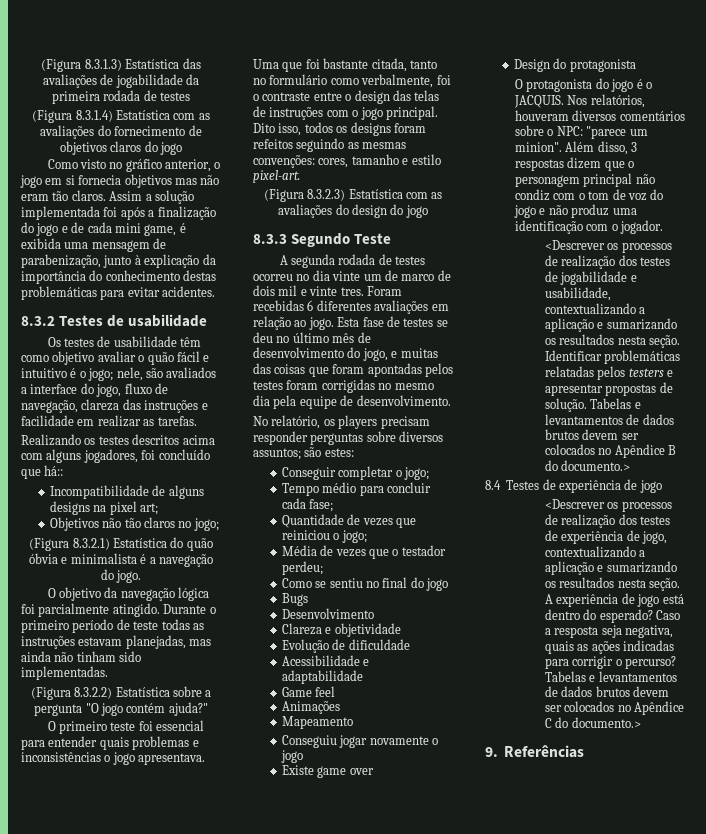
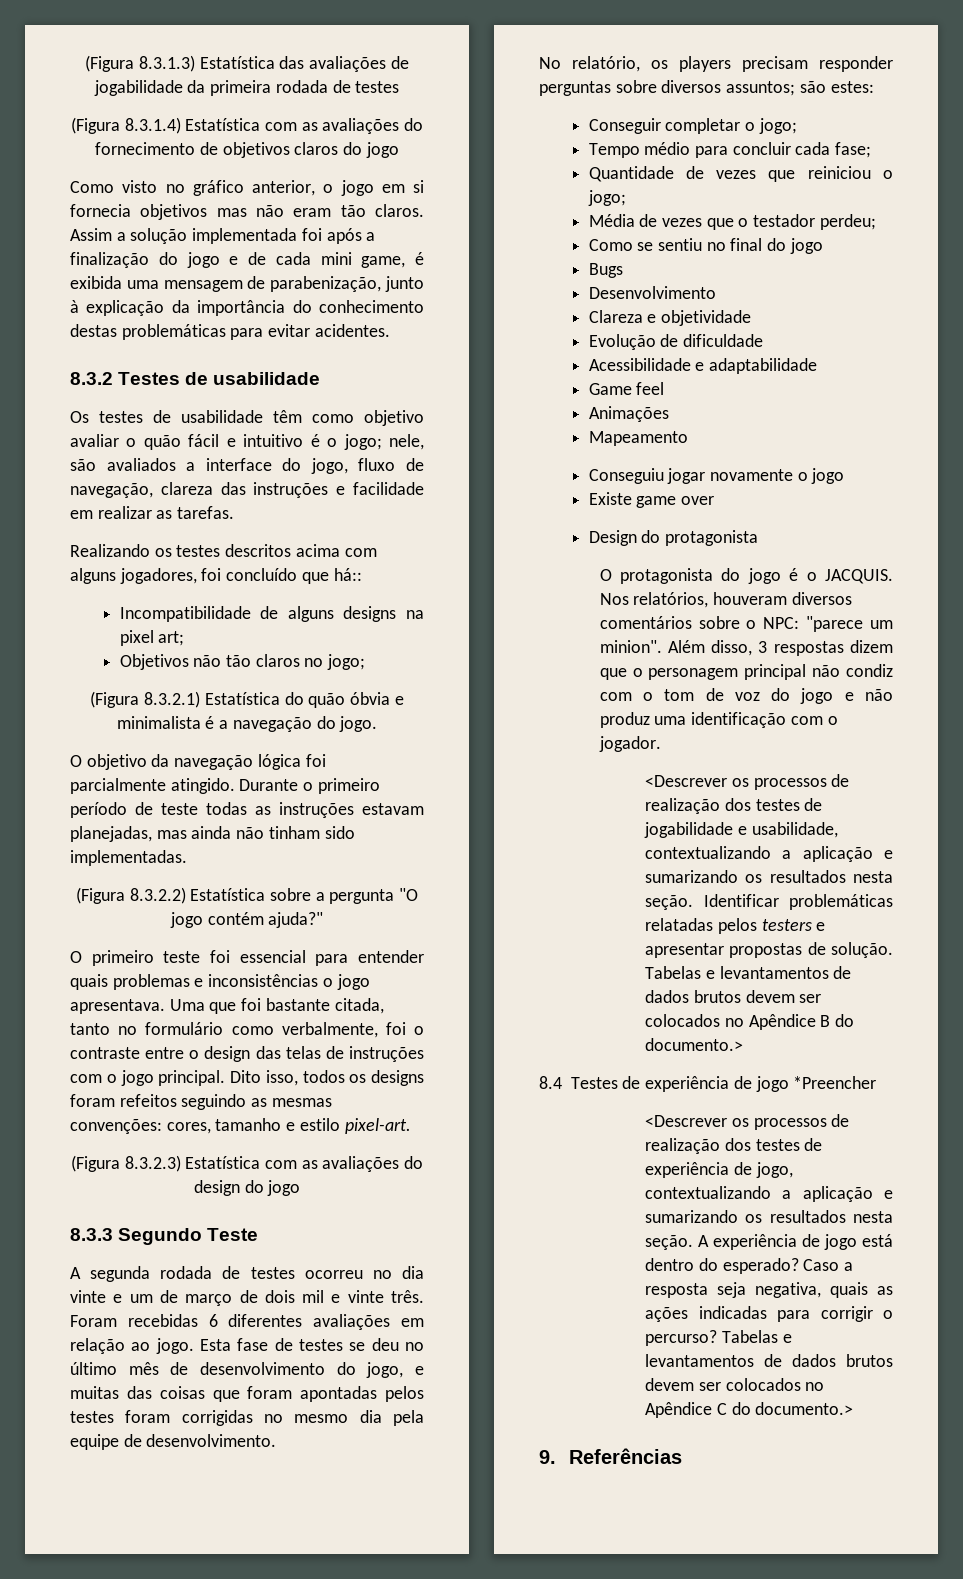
- A segunda rodada de testes ocorreu no dia vinte um de marco de dois mil e vinte tres.
+ A segunda rodada de testes ocorreu no dia vinte e um de março de dois mil e vinte três.
- 8.4 Testes de experiência de jogo
+ 8.4 Testes de experiência de jogo *Preencher

